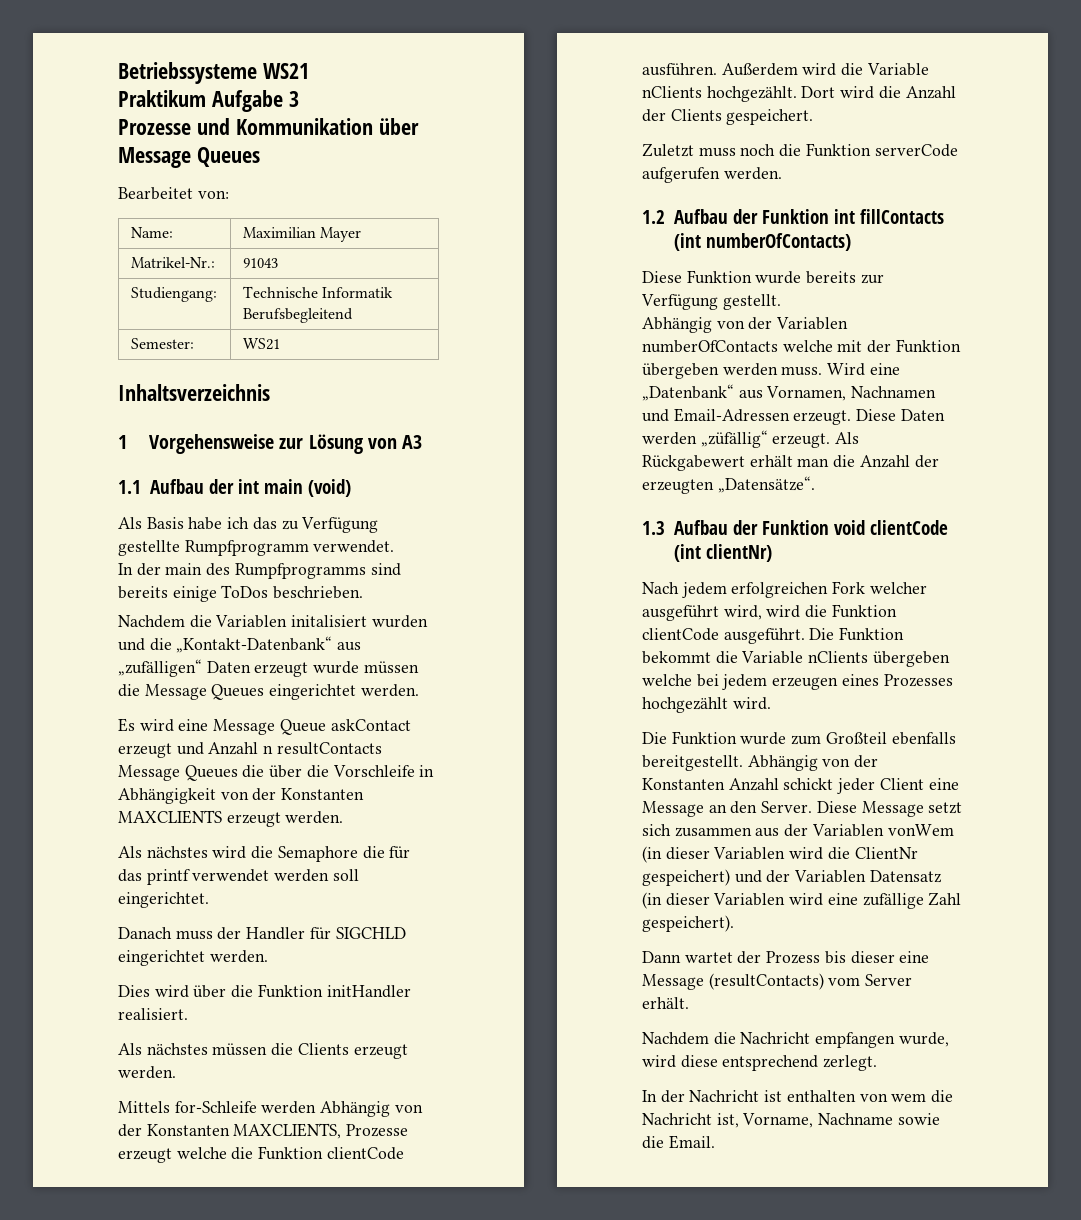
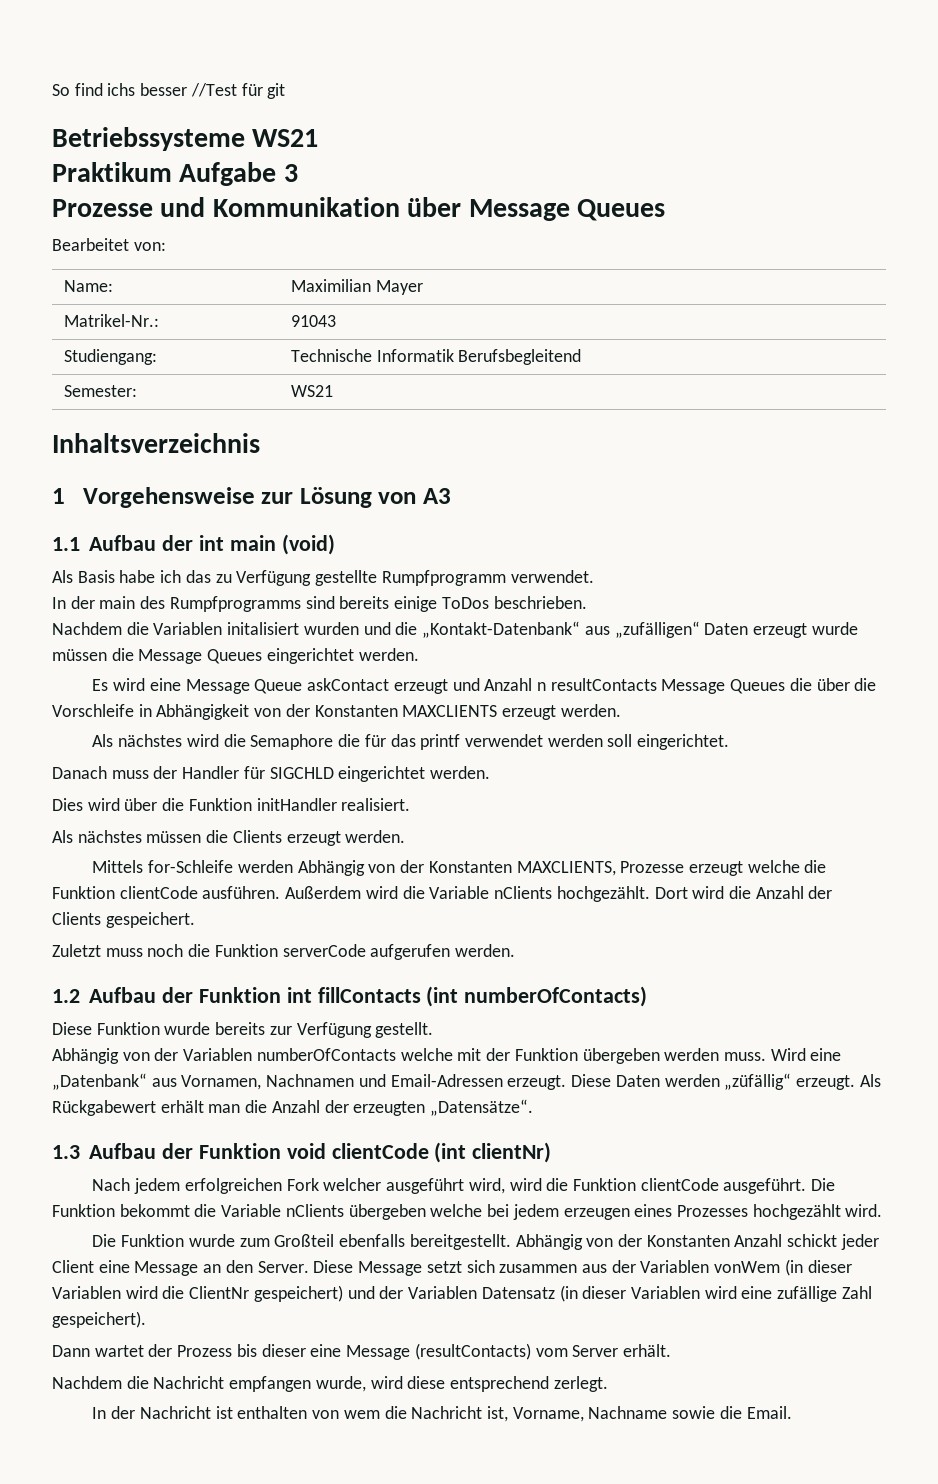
+ So find ichs besser //Test für git

